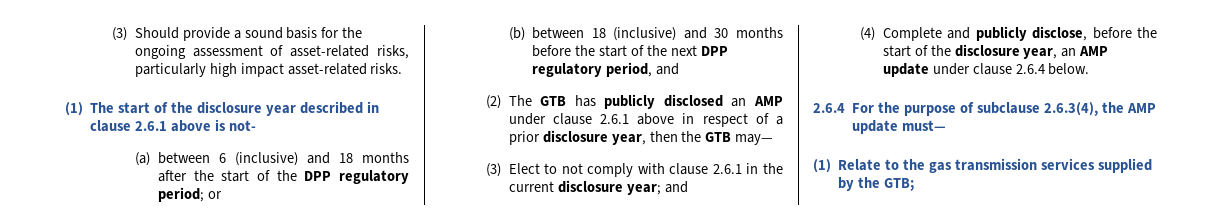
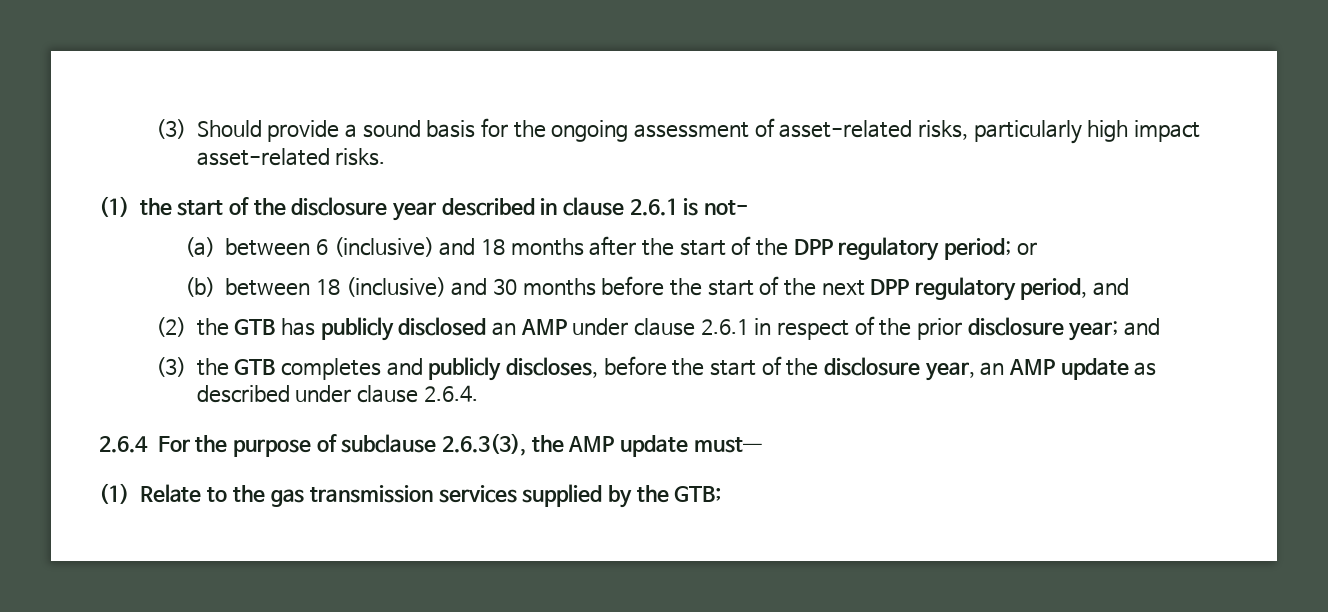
- (1) The start of the disclosure year described in clause 2.6.1 above is not-
+ (1) the start of the disclosure year described in clause 2.6.1 is not-
- (2) The GTB has publicly disclosed an AMP under clause 2.6.1 above in respect of a prior disclosure year, then the GTB may—
- (3) Elect to not comply with clause 2.6.1 in the current disclosure year; and
- (4) Complete and publicly disclose, before the start of the disclosure year, an AMP update under clause 2.6.4 below.
+ (2) the GTB has publicly disclosed an AMP under clause 2.6.1 in respect of the prior disclosure year; and
+ (3) the GTB completes and publicly discloses, before the start of the disclosure year, an AMP update as described under clause 2.6.4.
- 2.6.4 For the purpose of subclause 2.6.3(4), the AMP update must—
+ 2.6.4 For the purpose of subclause 2.6.3(3), the AMP update must—

